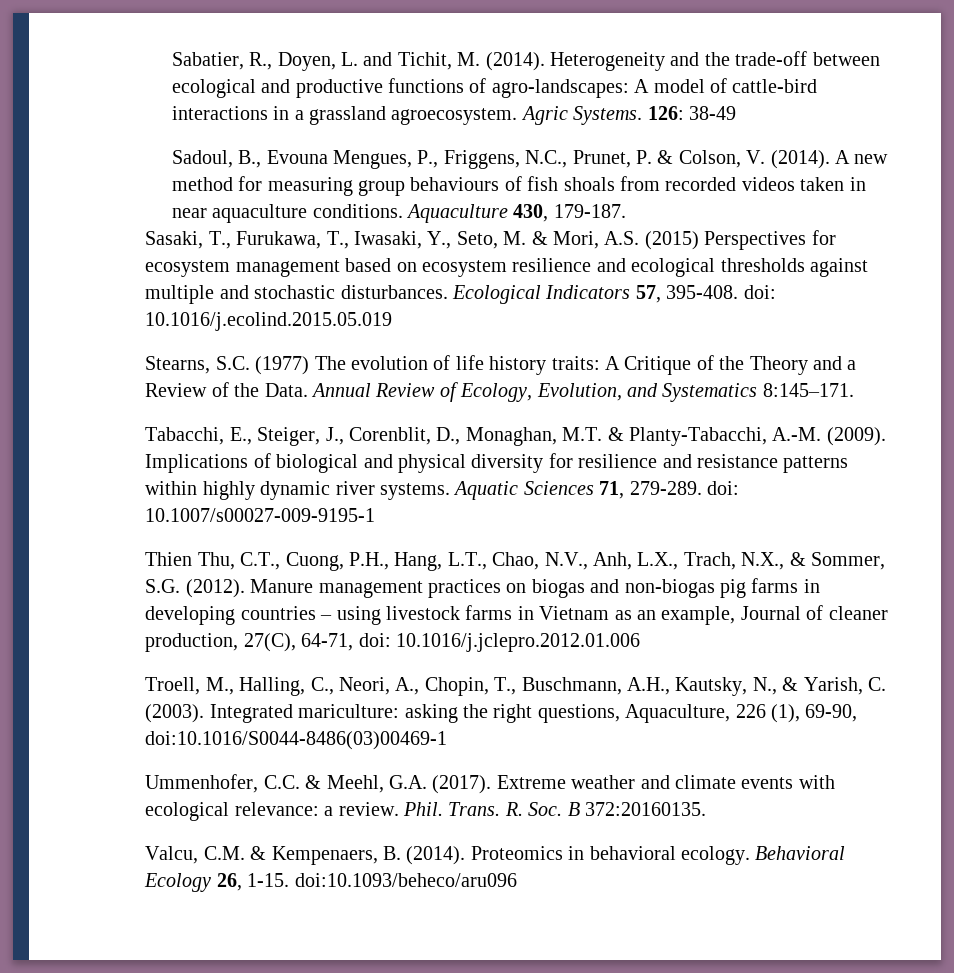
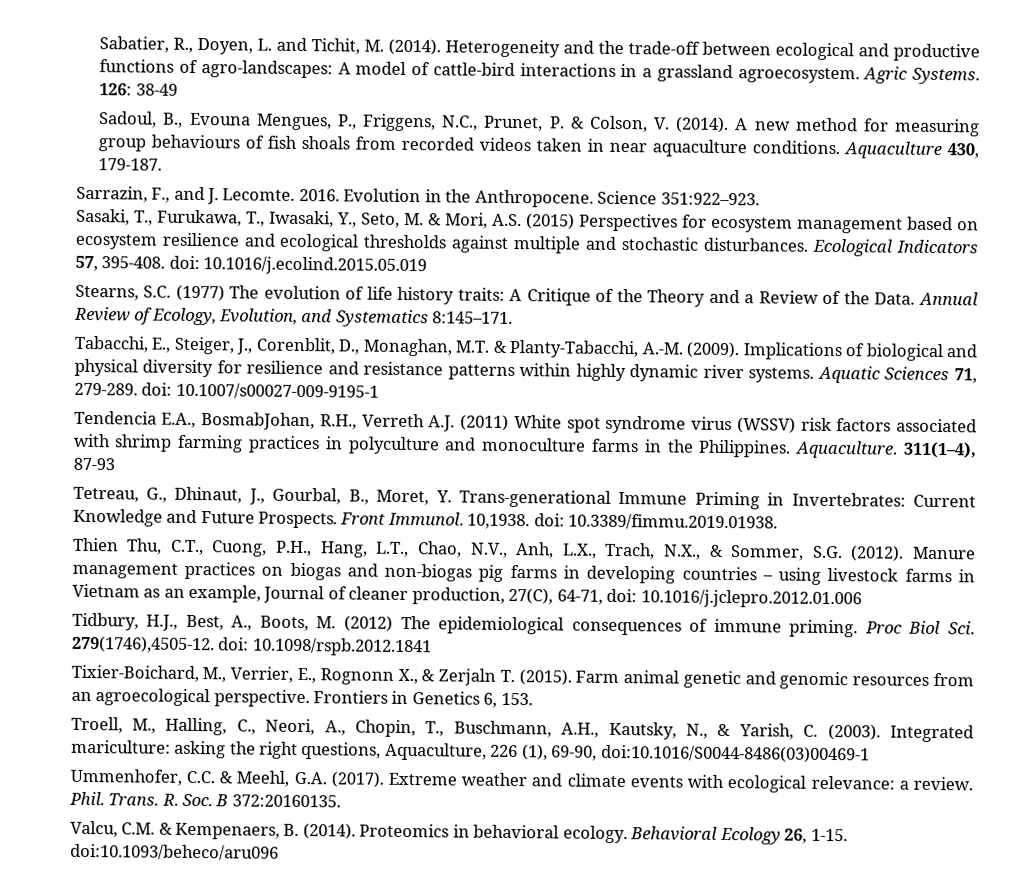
+ Sarrazin, F., and J. Lecomte. 2016. Evolution in the Anthropocene. Science 351:922–923.
+ Tendencia E.A., BosmabJohan, R.H., Verreth A.J. (2011) White spot syndrome virus (WSSV) risk factors associated with shrimp farming practices in polyculture and monoculture farms in the Philippines. Aquaculture. 311(1–4), 87-93
+ Tetreau, G., Dhinaut, J., Gourbal, B., Moret, Y. Trans-generational Immune Priming in Invertebrates: Current Knowledge and Future Prospects. Front Immunol. 10,1938. doi: 10.3389/fimmu.2019.01938.
+ Tidbury, H.J., Best, A., Boots, M. (2012) The epidemiological consequences of immune priming. Proc Biol Sci. 279(1746),4505-12. doi: 10.1098/rspb.2012.1841
+ Tixier-Boichard, M., Verrier, E., Rognonn X., & Zerjaln T. (2015). Farm animal genetic and genomic resources from an agroecological perspective. Frontiers in Genetics 6, 153.

